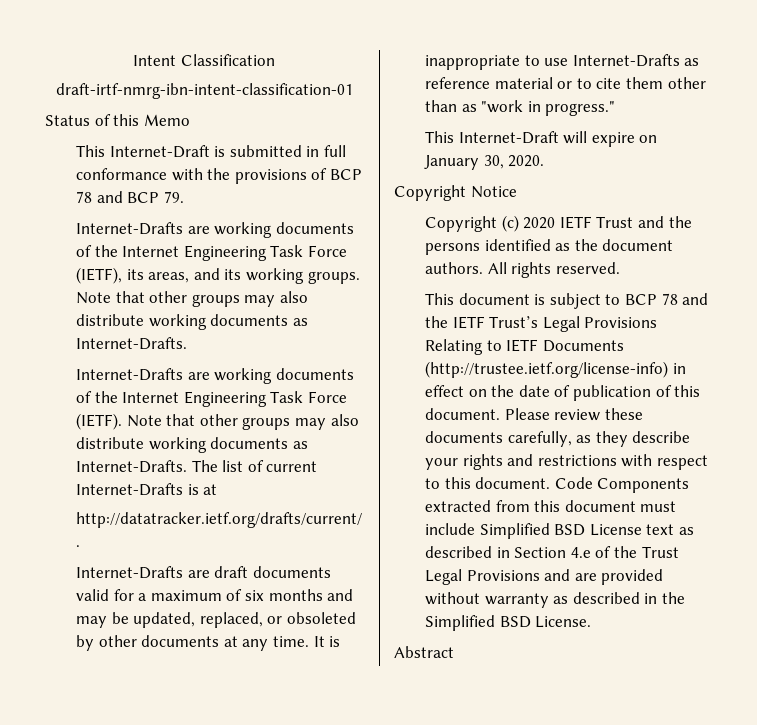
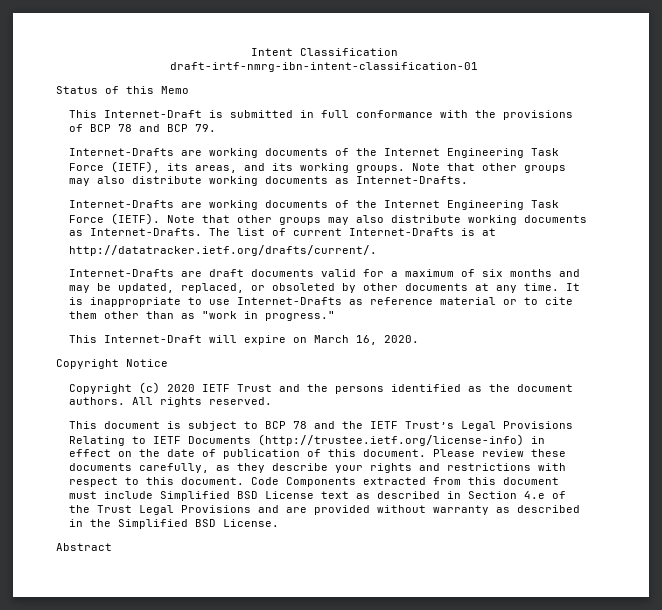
- This Internet-Draft will expire on January 30, 2020.
+ This Internet-Draft will expire on March 16, 2020.

